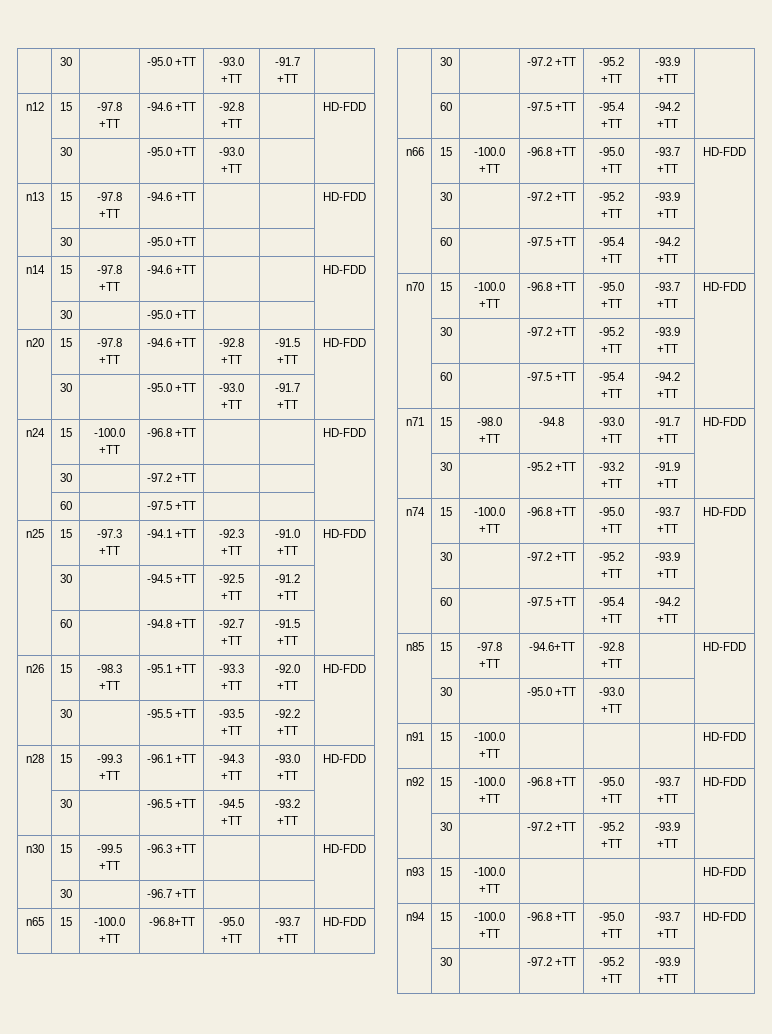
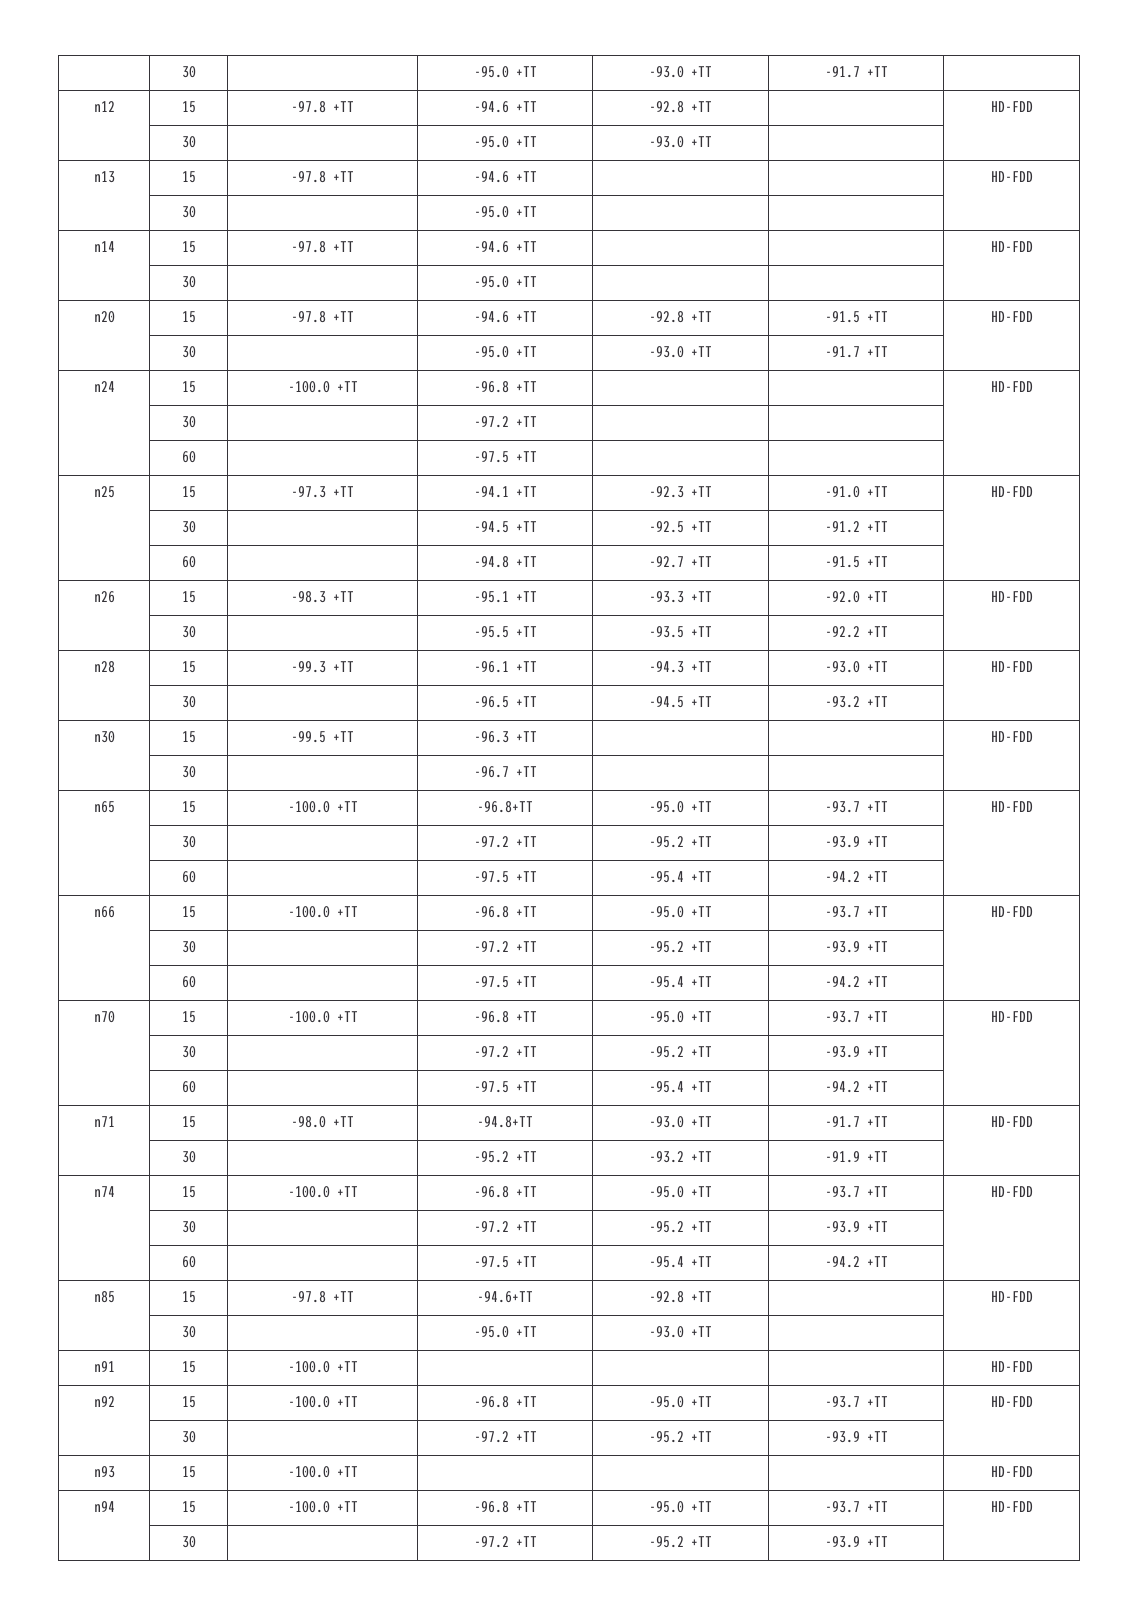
- n71 | 15 | -98.0 +TT | -94.8 | -93.0 +TT | -91.7 +TT | HD-FDD
+ n71 | 15 | -98.0 +TT | -94.8+TT | -93.0 +TT | -91.7 +TT | HD-FDD

